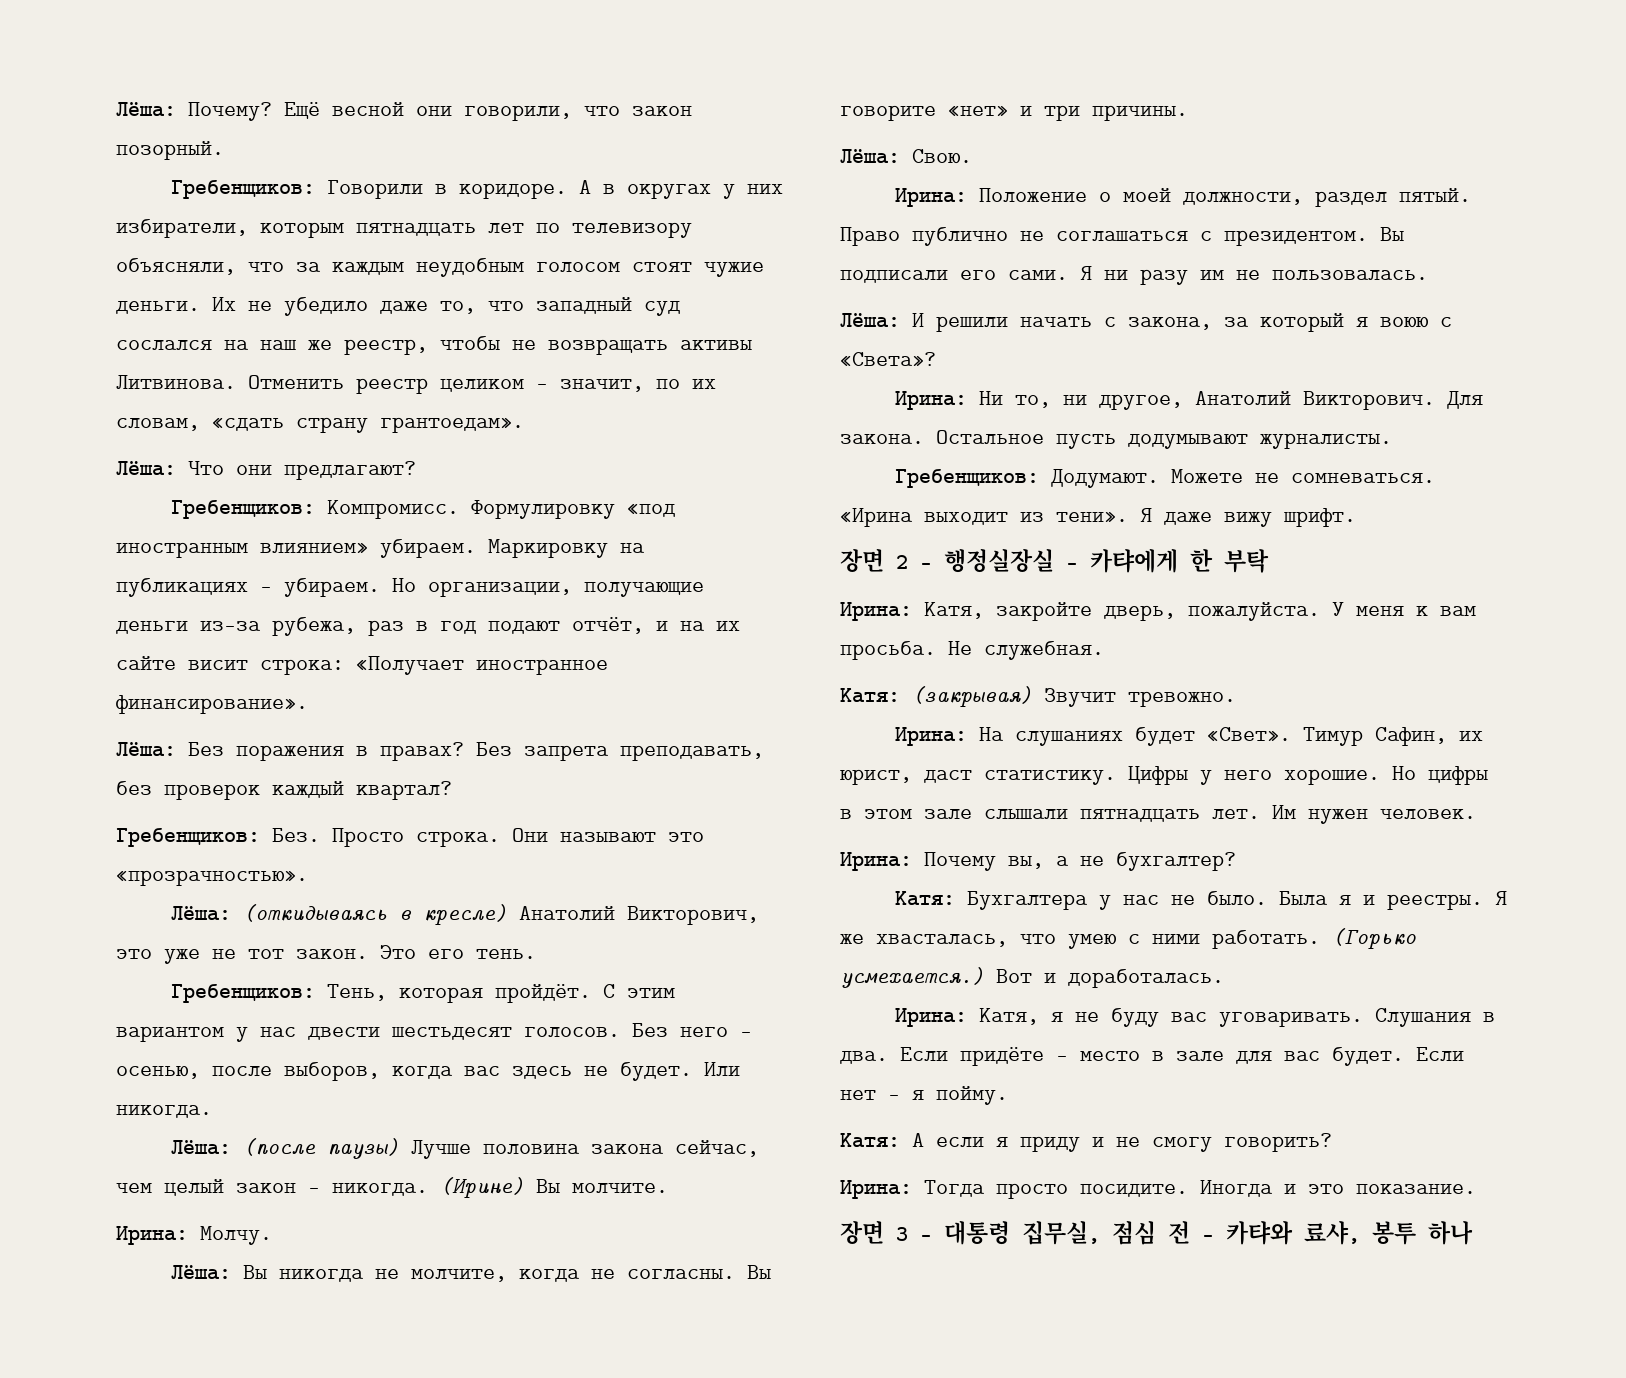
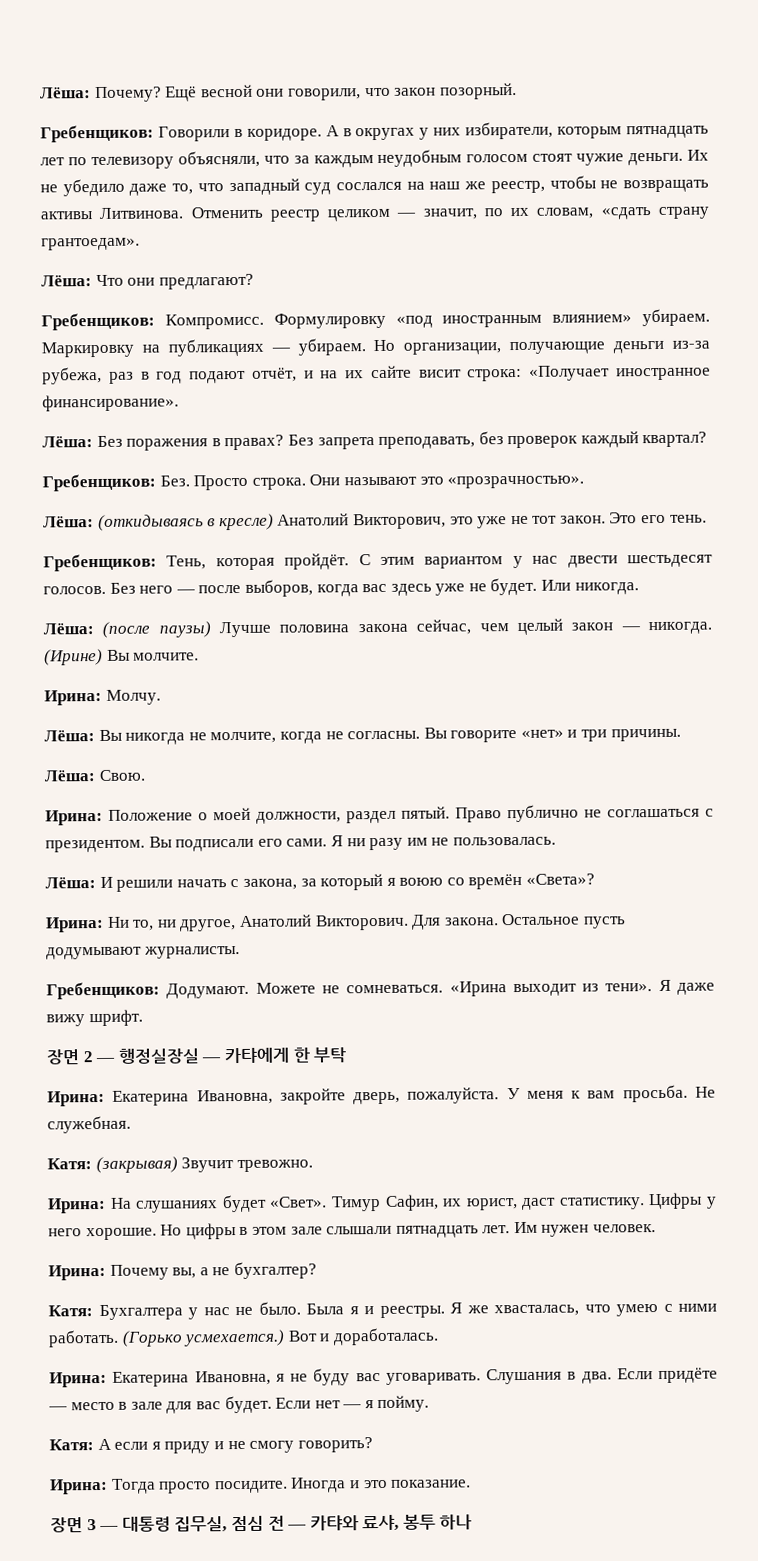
- Без него — осенью, после выборов, когда вас здесь не будет.
+ Без него — после выборов, когда вас здесь уже не будет.
- Лёша: И решили начать с закона, за который я воюю с «Света»?
+ Лёша: И решили начать с закона, за который я воюю со времён «Света»?
- Ирина: Катя, закройте дверь, пожалуйста.
+ Ирина: Екатерина Ивановна, закройте дверь, пожалуйста.
- Ирина: Катя, я не буду вас уговаривать.
+ Ирина: Екатерина Ивановна, я не буду вас уговаривать.

